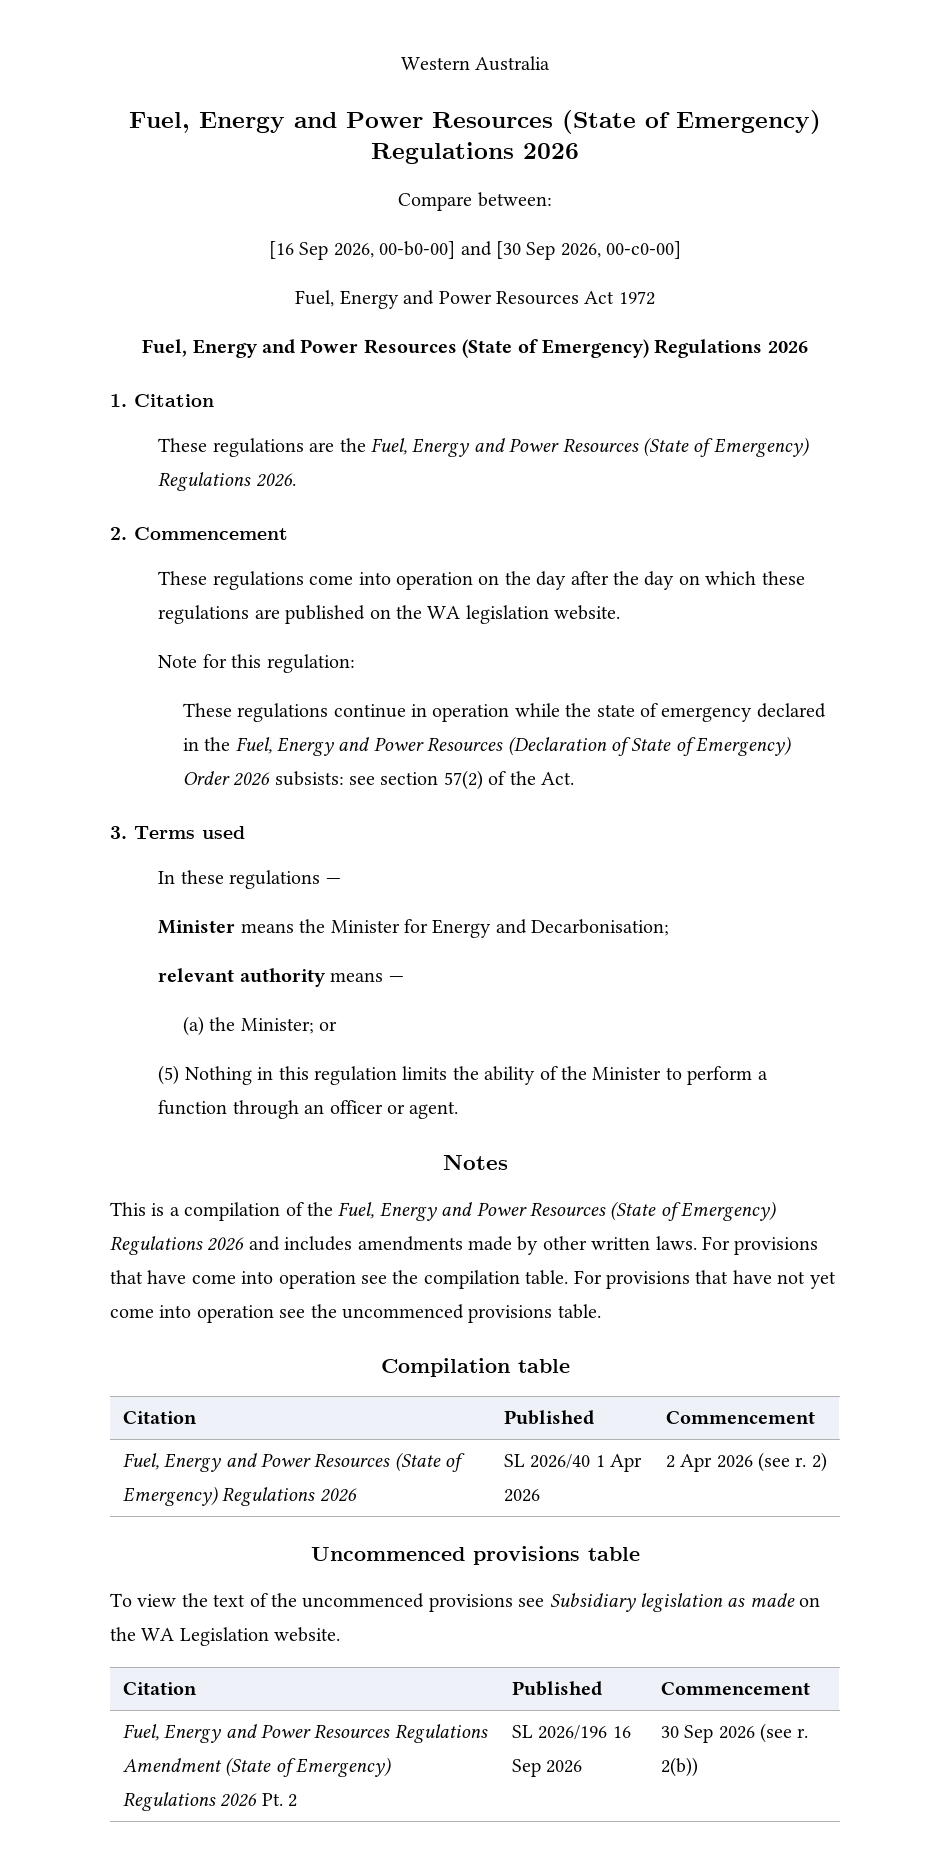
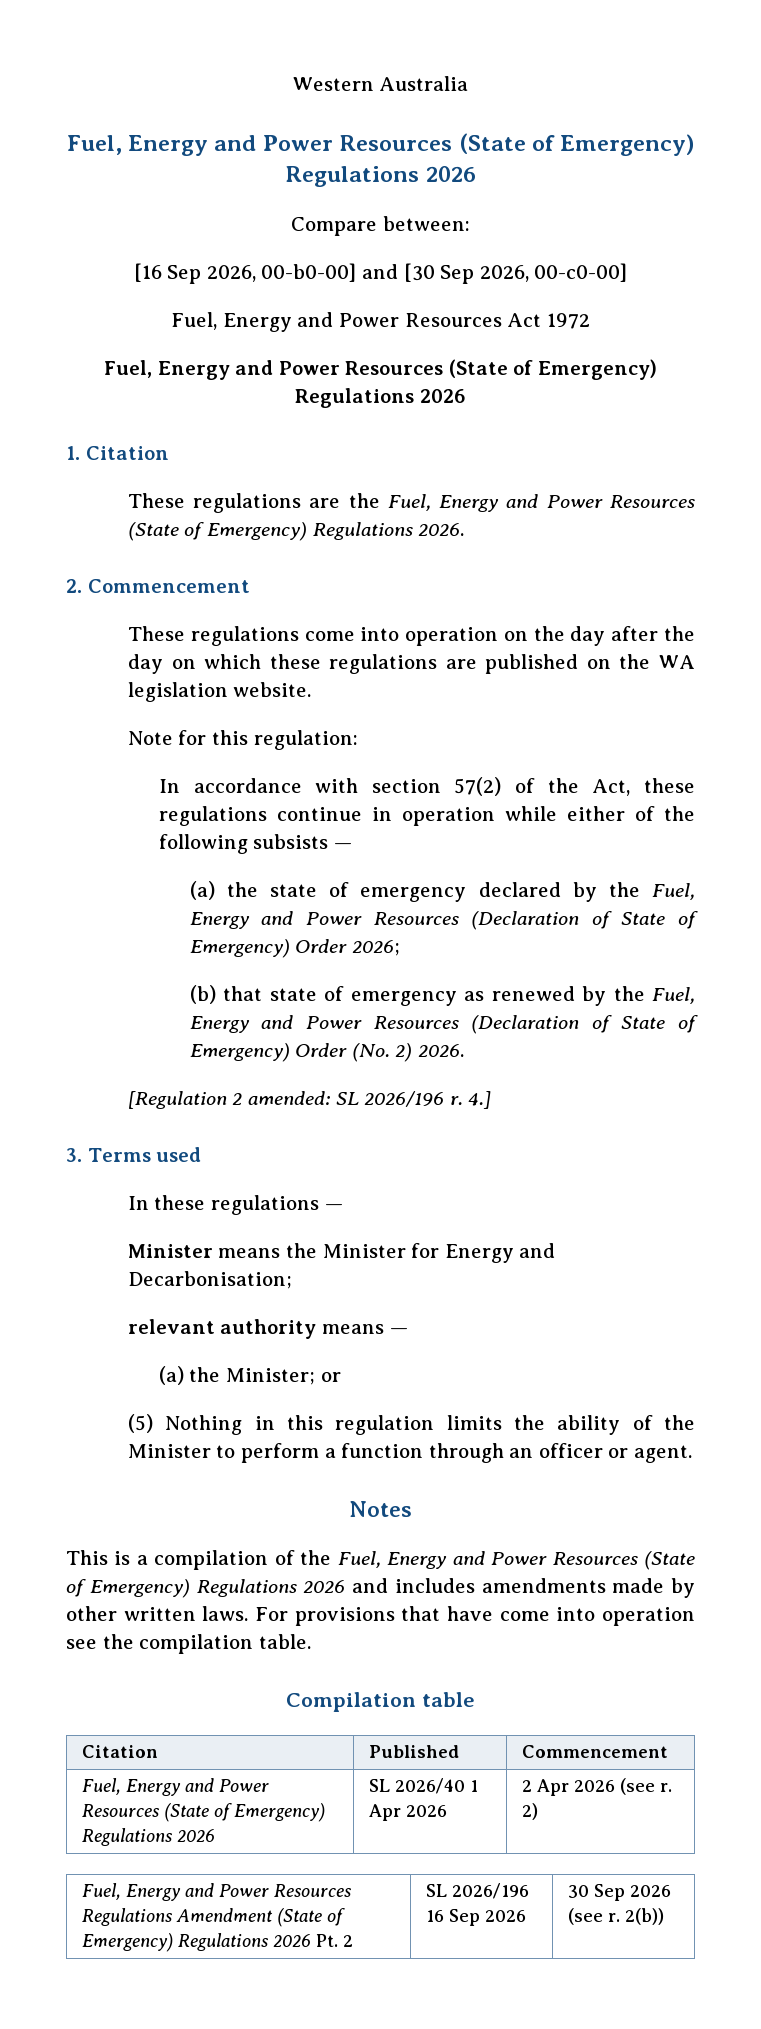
- These regulations continue in operation while the state of emergency declared in the Fuel, Energy and Power Resources (Declaration of State of Emergency) Order 2026 subsists: see section 57(2) of the Act.
+ In accordance with section 57(2) of the Act, these regulations continue in operation while either of the following subsists —
+ (a) the state of emergency declared by the Fuel, Energy and Power Resources (Declaration of State of Emergency) Order 2026;
+ (b) that state of emergency as renewed by the Fuel, Energy and Power Resources (Declaration of State of Emergency) Order (No. 2) 2026.
+ [Regulation 2 amended: SL 2026/196 r. 4.]
- For provisions that have not yet come into operation see the uncommenced provisions table.
- Uncommenced provisions table
- To view the text of the uncommenced provisions see Subsidiary legislation as made on the WA Legislation website.
- Citation | Published | Commencement

